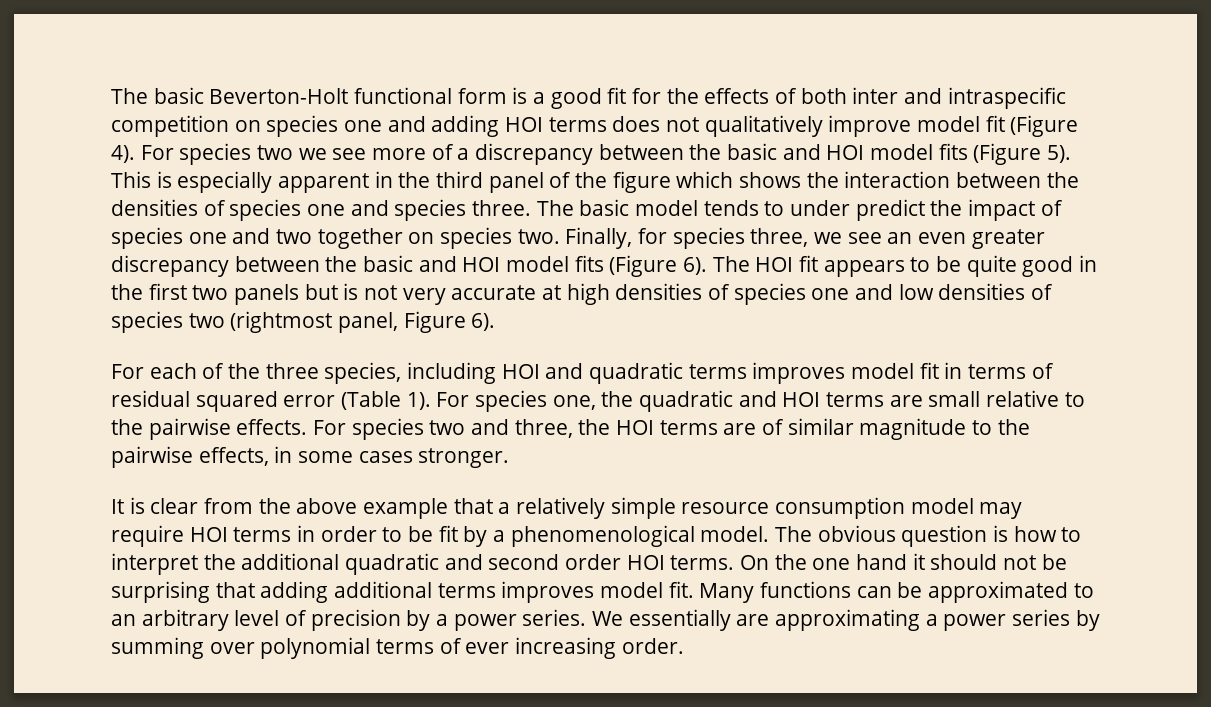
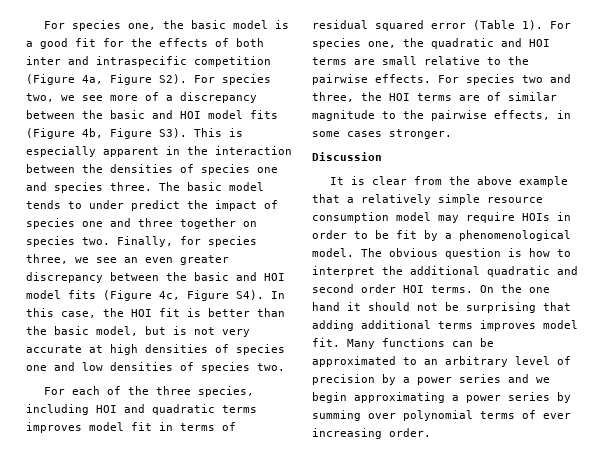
- The basic Beverton-Holt functional form is a good fit for the effects of both inter and intraspecific competition on species one and adding HOI terms does not qualitatively improve model fit (Figure 4). For species two we see more of a discrepancy between the basic and HOI model fits (Figure 5). This is especially apparent in the third panel of the figure which shows the interaction between the densities of species one and species three.
+ For species one, the basic model is a good fit for the effects of both inter and intraspecific competition (Figure 4a, Figure S2). For species two, we see more of a discrepancy between the basic and HOI model fits (Figure 4b, Figure S3). This is especially apparent in the interaction between the densities of species one and species three.
- The basic model tends to under predict the impact of species one and two together on species two.
+ The basic model tends to under predict the impact of species one and three together on species two.
- Finally, for species three, we see an even greater discrepancy between the basic and HOI model fits (Figure 6). The HOI fit appears to be quite good in the first two panels but is not very accurate at high densities of species one and low densities of species two (rightmost panel, Figure 6).
+ Finally, for species three, we see an even greater discrepancy between the basic and HOI model fits (Figure 4c, Figure S4). In this case, the HOI fit is better than the basic model, but is not very accurate at high densities of species one and low densities of species two.
+ Discussion
- It is clear from the above example that a relatively simple resource consumption model may require HOI terms in order to be fit by a phenomenological model.
+ It is clear from the above example that a relatively simple resource consumption model may require HOIs in order to be fit by a phenomenological model.
- Many functions can be approximated to an arbitrary level of precision by a power series. We essentially are approximating a power series by summing over polynomial terms of ever increasing order.
+ Many functions can be approximated to an arbitrary level of precision by a power series and we begin approximating a power series by summing over polynomial terms of ever increasing order.

